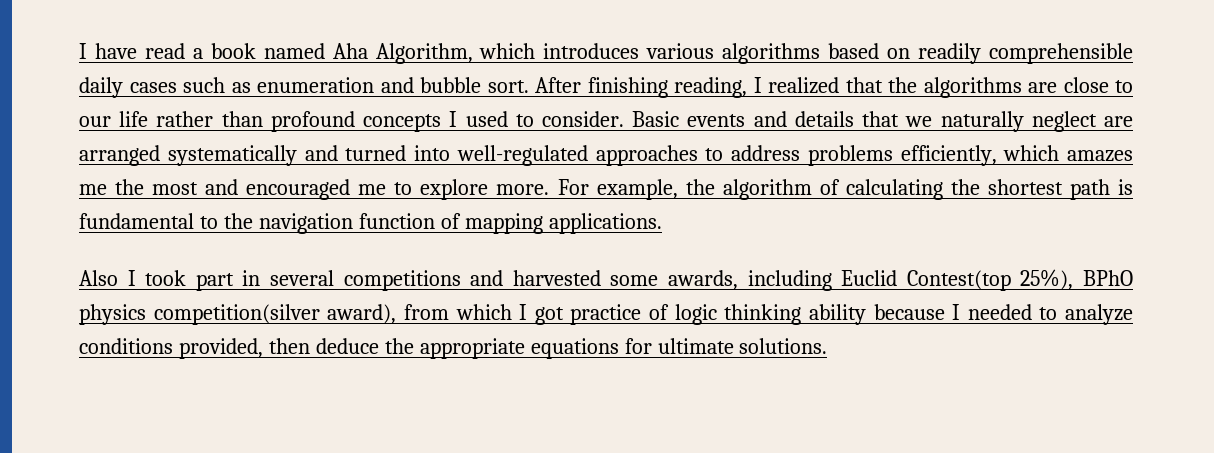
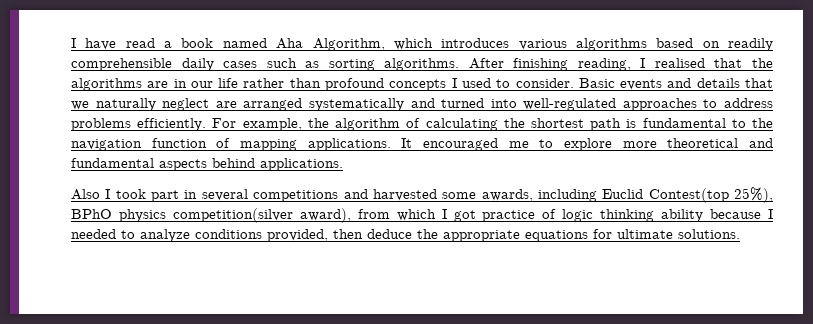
- I have read a book named Aha Algorithm, which introduces various algorithms based on readily comprehensible daily cases such as enumeration and bubble sort.
+ I have read a book named Aha Algorithm, which introduces various algorithms based on readily comprehensible daily cases such as sorting algorithms.
- After finishing reading, I realized that the algorithms are close to our life rather than profound concepts I used to consider.
+ After finishing reading, I realised that the algorithms are in our life rather than profound concepts I used to consider.
- Basic events and details that we naturally neglect are arranged systematically and turned into well-regulated approaches to address problems efficiently, which amazes me the most and encouraged me to explore more.
+ Basic events and details that we naturally neglect are arranged systematically and turned into well-regulated approaches to address problems efficiently.
+ It encouraged me to explore more theoretical and fundamental aspects behind applications.

